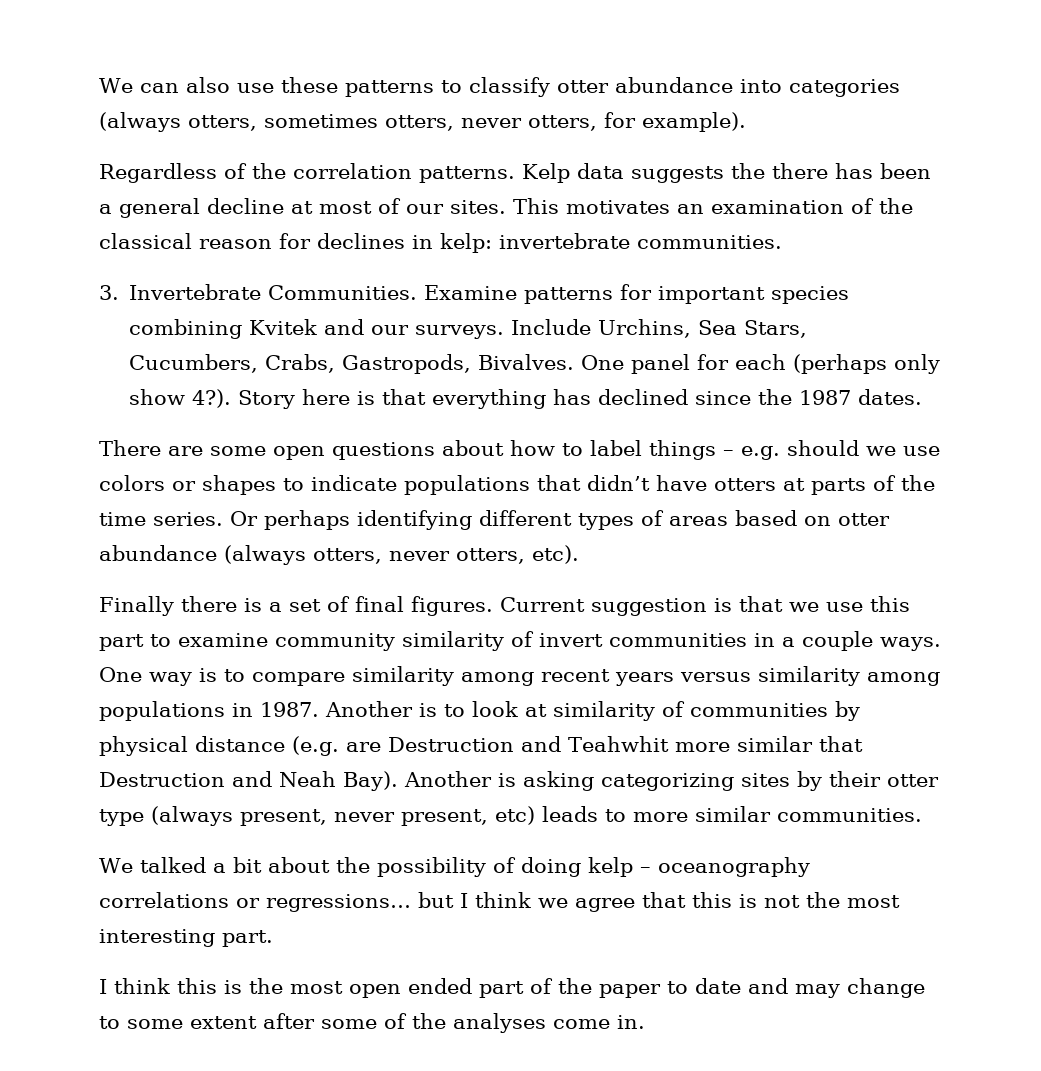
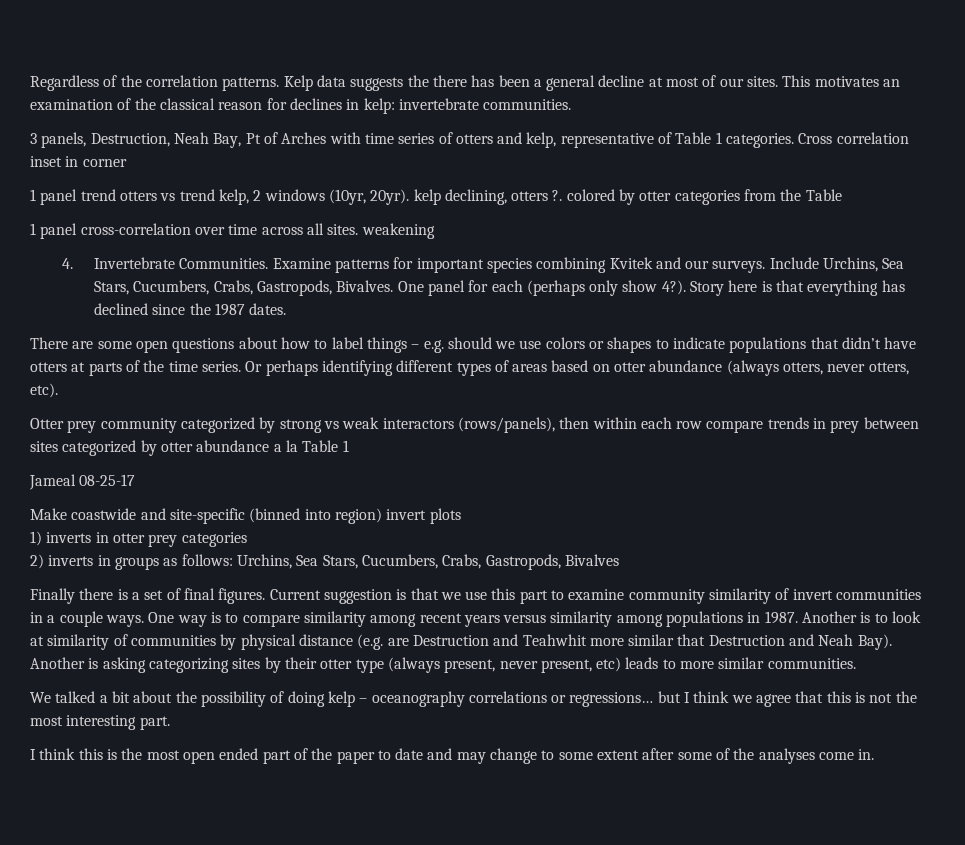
- We can also use these patterns to classify otter abundance into categories (always otters, sometimes otters, never otters, for example).
- 3. Invertebrate Communities.
+ 3 panels, Destruction, Neah Bay, Pt of Arches with time series of otters and kelp, representative of Table 1 categories. Cross correlation inset in corner
+ 1 panel trend otters vs trend kelp, 2 windows (10yr, 20yr). kelp declining, otters ?. colored by otter categories from the Table
+ 1 panel cross-correlation over time across all sites. weakening
+ 4. Invertebrate Communities.
+ Otter prey community categorized by strong vs weak interactors (rows/panels), then within each row compare trends in prey between sites categorized by otter abundance a la Table 1
+ Jameal 08-25-17
+ Make coastwide and site-specific (binned into region) invert plots
+ 1) inverts in otter prey categories
+ 2) inverts in groups as follows: Urchins, Sea Stars, Cucumbers, Crabs, Gastropods, Bivalves

